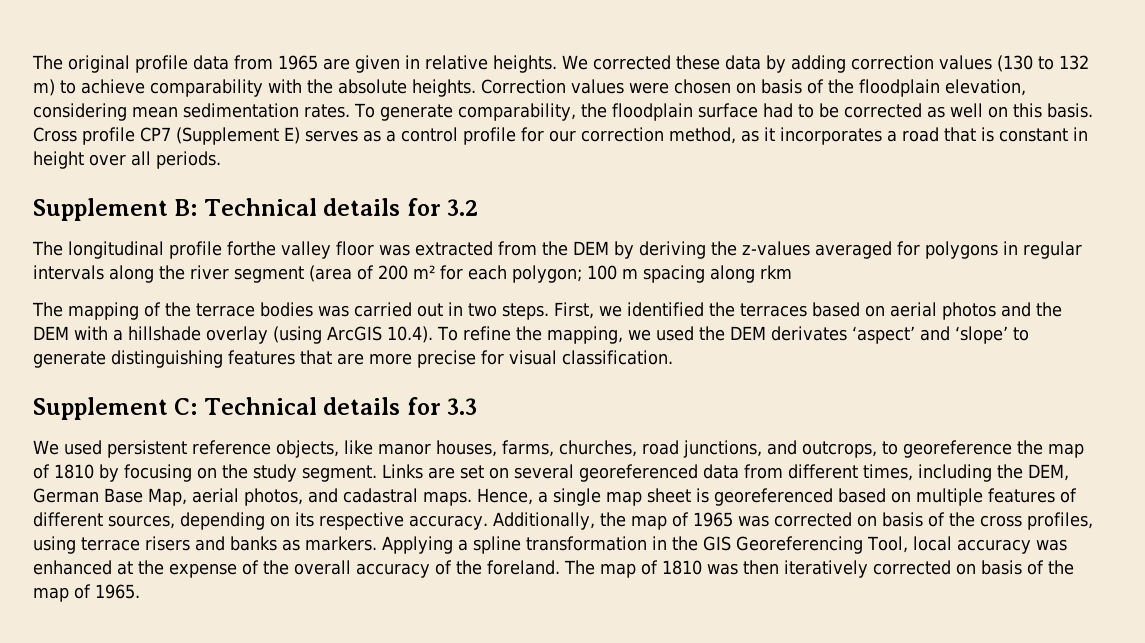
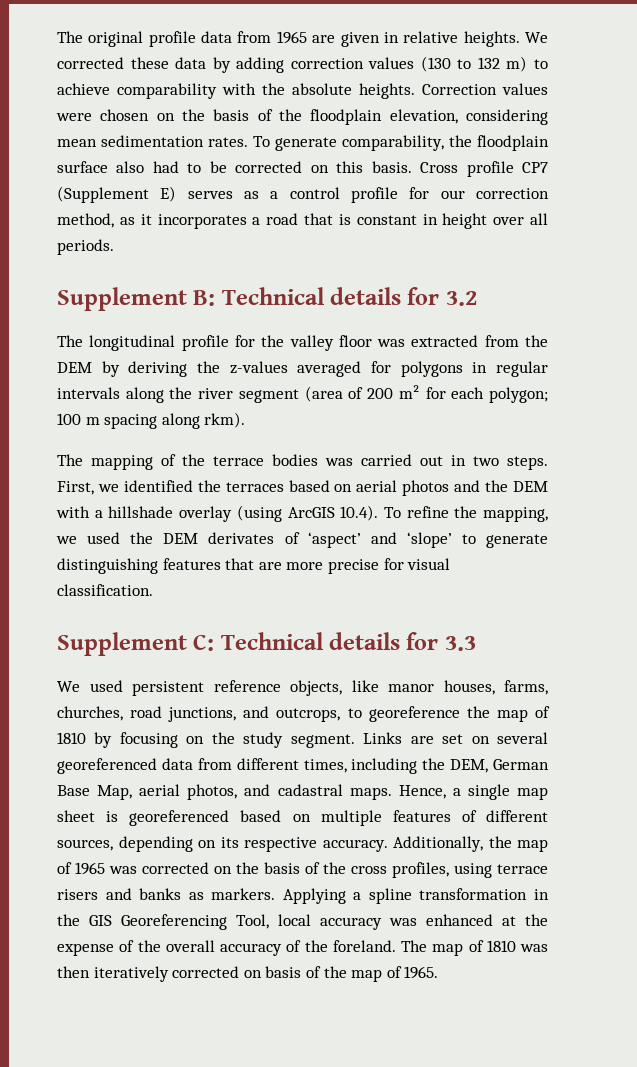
- Correction values were chosen on basis of the floodplain elevation, considering mean sedimentation rates.
+ Correction values were chosen on the basis of the floodplain elevation, considering mean sedimentation rates.
- To generate comparability, the floodplain surface had to be corrected as well on this basis.
+ To generate comparability, the floodplain surface also had to be corrected on this basis.
- The longitudinal profile forthe valley floor was extracted from the DEM by deriving the z-values averaged for polygons in regular intervals along the river segment (area of 200 m² for each polygon; 100 m spacing along rkm
+ The longitudinal profile for the valley floor was extracted from the DEM by deriving the z-values averaged for polygons in regular intervals along the river segment (area of 200 m² for each polygon; 100 m spacing along rkm).
- First, we identified the terraces based on aerial photos and the DEM with a hillshade overlay (using ArcGIS 10.4). To refine the mapping, we used the DEM derivates ‘aspect’ and ‘slope’ to generate distinguishing features that are more precise for visual classification.
+ First, we identified the terraces based on aerial photos and the DEM with a hillshade overlay (using ArcGIS 10.4). To refine the mapping, we used the DEM derivates of ‘aspect’ and ‘slope’ to generate distinguishing features that are more precise for visual classification.
- Additionally, the map of 1965 was corrected on basis of the cross profiles, using terrace risers and banks as markers.
+ Additionally, the map of 1965 was corrected on the basis of the cross profiles, using terrace risers and banks as markers.

